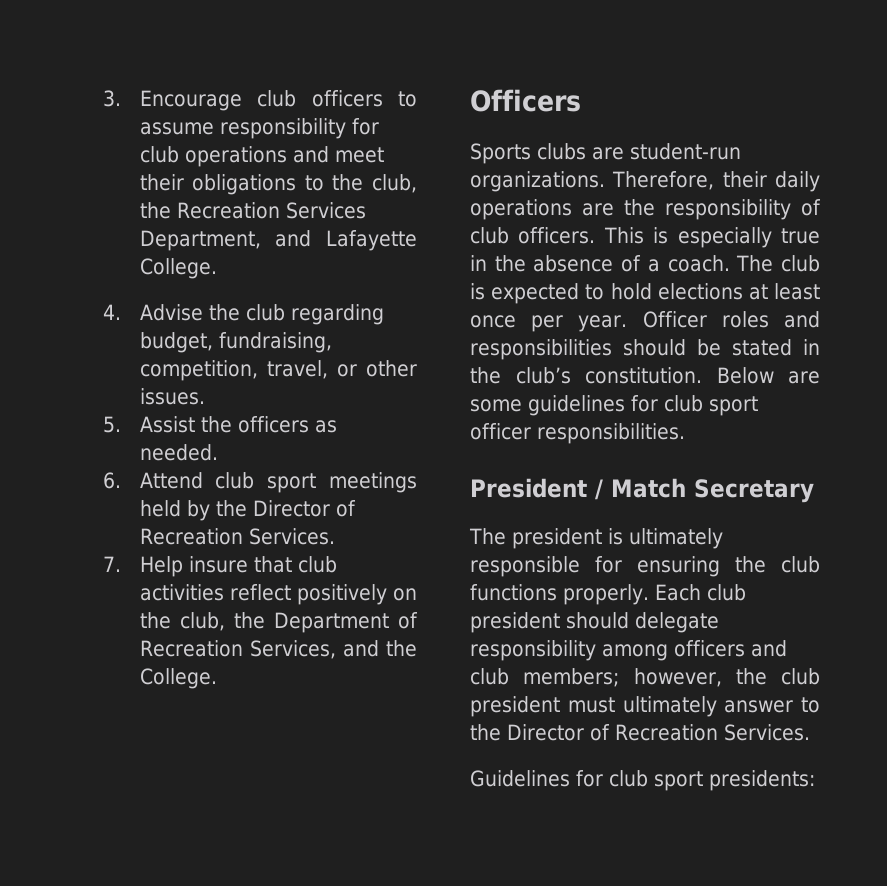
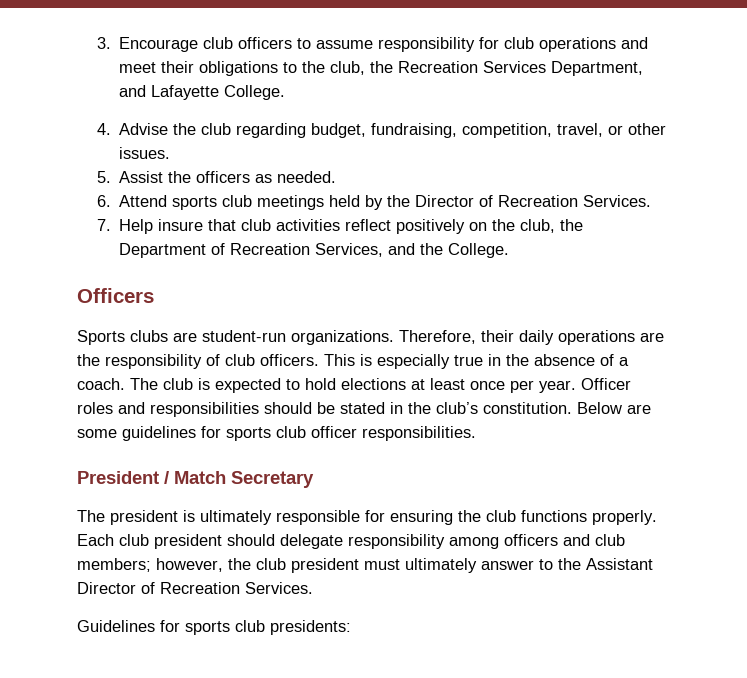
- 6. Attend club sport meetings held by the Director of Recreation Services.
+ 6. Attend sports club meetings held by the Director of Recreation Services.
- Below are some guidelines for club sport officer responsibilities.
+ Below are some guidelines for sports club officer responsibilities.
- Each club president should delegate responsibility among officers and club members; however, the club president must ultimately answer to the Director of Recreation Services.
+ Each club president should delegate responsibility among officers and club members; however, the club president must ultimately answer to the Assistant Director of Recreation Services.
- Guidelines for club sport presidents:
+ Guidelines for sports club presidents:

